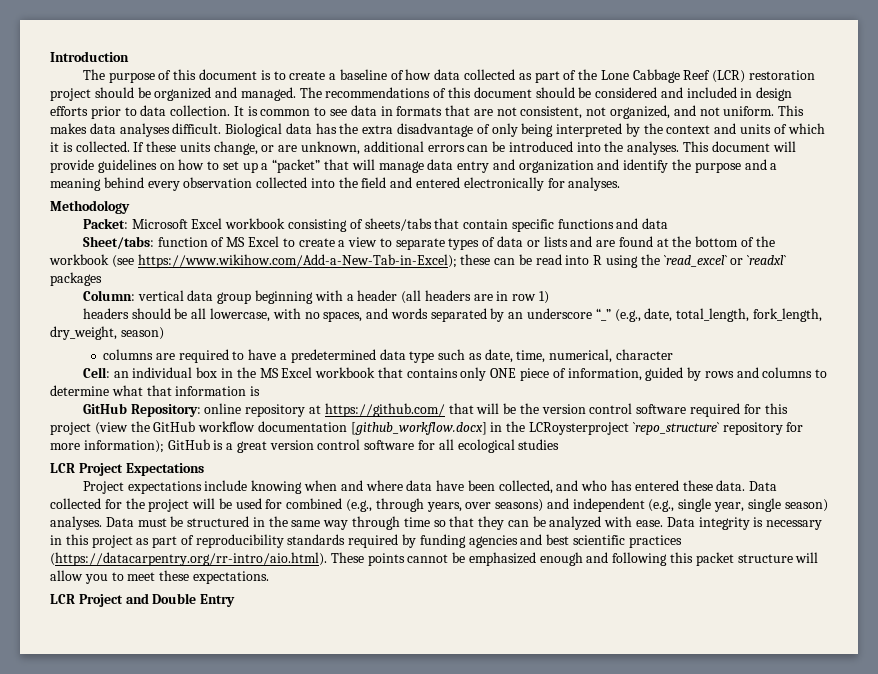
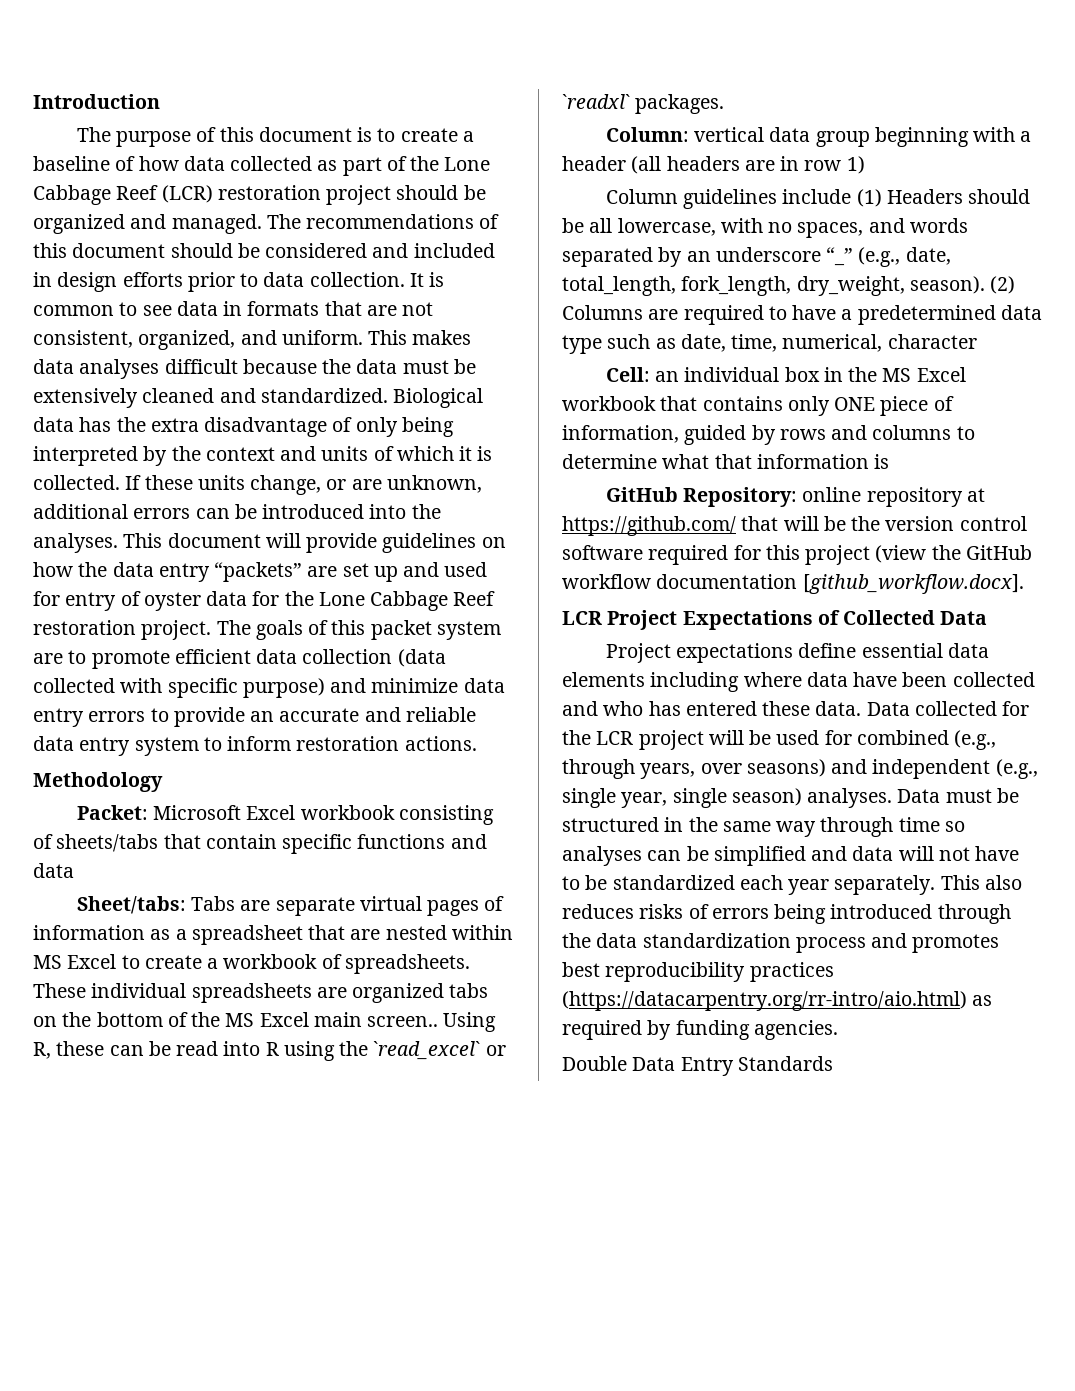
- It is common to see data in formats that are not consistent, not organized, and not uniform.
+ It is common to see data in formats that are not consistent, organized, and uniform.
- This makes data analyses difficult.
+ This makes data analyses difficult because the data must be extensively cleaned and standardized.
- This document will provide guidelines on how to set up a “packet” that will manage data entry and organization and identify the purpose and a meaning behind every observation collected into the field and entered electronically for analyses.
+ This document will provide guidelines on how the data entry “packets” are set up and used for entry of oyster data for the Lone Cabbage Reef restoration project. The goals of this packet system are to promote efficient data collection (data collected with specific purpose) and minimize data entry errors to provide an accurate and reliable data entry system to inform restoration actions.
- Sheet/tabs: function of MS Excel to create a view to separate types of data or lists and are found at the bottom of the workbook (see https://www.wikihow.com/Add-a-New-Tab-in-Excel); these can be read into R using the `read_excel` or `readxl` packages
+ Sheet/tabs: Tabs are separate virtual pages of information as a spreadsheet that are nested within MS Excel to create a workbook of spreadsheets. These individual spreadsheets are organized tabs on the bottom of the MS Excel main screen.. Using R, these can be read into R using the `read_excel` or `readxl` packages.
- headers should be all lowercase, with no spaces, and words separated by an underscore “_” (e.g., date, total_length, fork_length, dry_weight, season)
- columns are required to have a predetermined data type such as date, time, numerical, character
+ Column guidelines include (1) Headers should be all lowercase, with no spaces, and words separated by an underscore “_” (e.g., date, total_length, fork_length, dry_weight, season). (2) Columns are required to have a predetermined data type such as date, time, numerical, character
- GitHub Repository: online repository at https://github.com/ that will be the version control software required for this project (view the GitHub workflow documentation [github_workflow.docx] in the LCRoysterproject `repo_structure` repository for more information); GitHub is a great version control software for all ecological studies
+ GitHub Repository: online repository at https://github.com/ that will be the version control software required for this project (view the GitHub workflow documentation [github_workflow.docx].
- LCR Project Expectations
+ LCR Project Expectations of Collected Data
- Project expectations include knowing when and where data have been collected, and who has entered these data.
+ Project expectations define essential data elements including where data have been collected and who has entered these data.
- Data collected for the project will be used for combined (e.g., through years, over seasons) and independent (e.g., single year, single season) analyses.
+ Data collected for the LCR project will be used for combined (e.g., through years, over seasons) and independent (e.g., single year, single season) analyses.
- Data must be structured in the same way through time so that they can be analyzed with ease. Data integrity is necessary in this project as part of reproducibility standards required by funding agencies and best scientific practices (https://datacarpentry.org/rr-intro/aio.html). These points cannot be emphasized enough and following this packet structure will allow you to meet these expectations.
- LCR Project and Double Entry
+ Data must be structured in the same way through time so analyses can be simplified and data will not have to be standardized each year separately. This also reduces risks of errors being introduced through the data standardization process and promotes best reproducibility practices (https://datacarpentry.org/rr-intro/aio.html) as required by funding agencies.
+ Double Data Entry Standards

